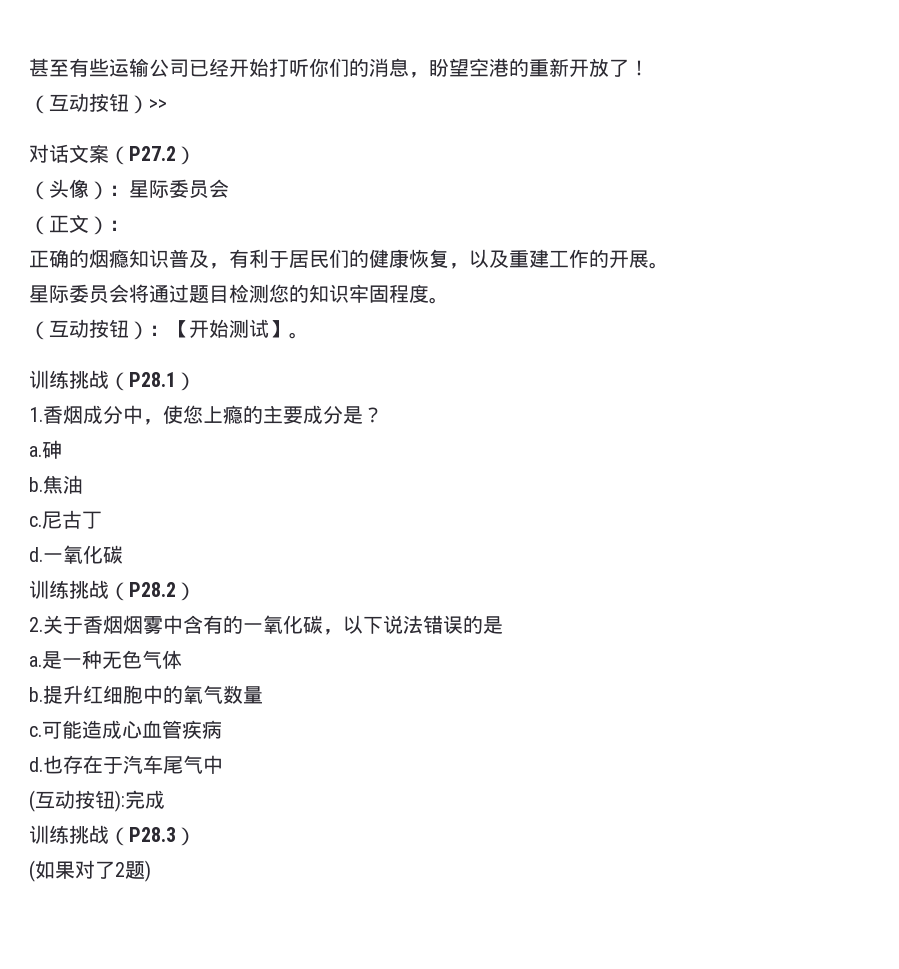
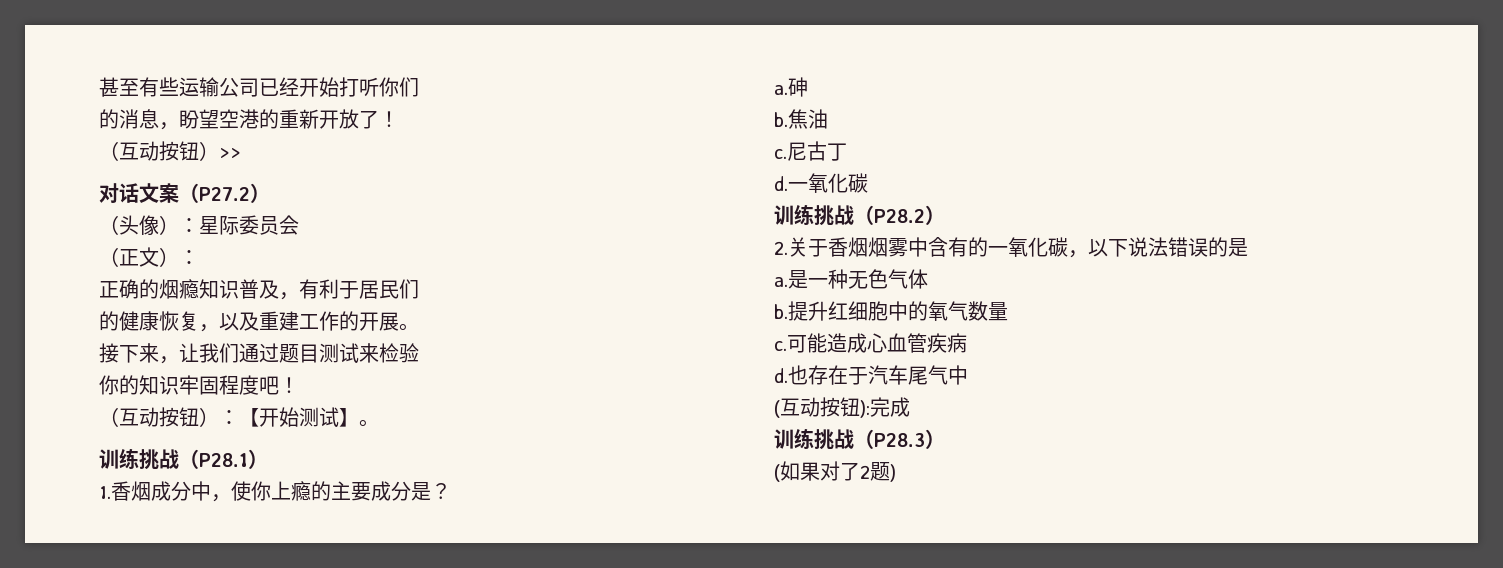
- 甚至有些运输公司已经开始打听你们的消息，盼望空港的重新开放了！
+ 甚至有些运输公司已经开始打听你们
+ 的消息，盼望空港的重新开放了！
- 正确的烟瘾知识普及，有利于居民们的健康恢复，以及重建工作的开展。
+ 正确的烟瘾知识普及，有利于居民们
+ 的健康恢复，以及重建工作的开展。
- 星际委员会将通过题目检测您的知识牢固程度。
+ 接下来，让我们通过题目测试来检验
+ 你的知识牢固程度吧！
- 1.香烟成分中，使您上瘾的主要成分是？
+ 1.香烟成分中，使你上瘾的主要成分是？

